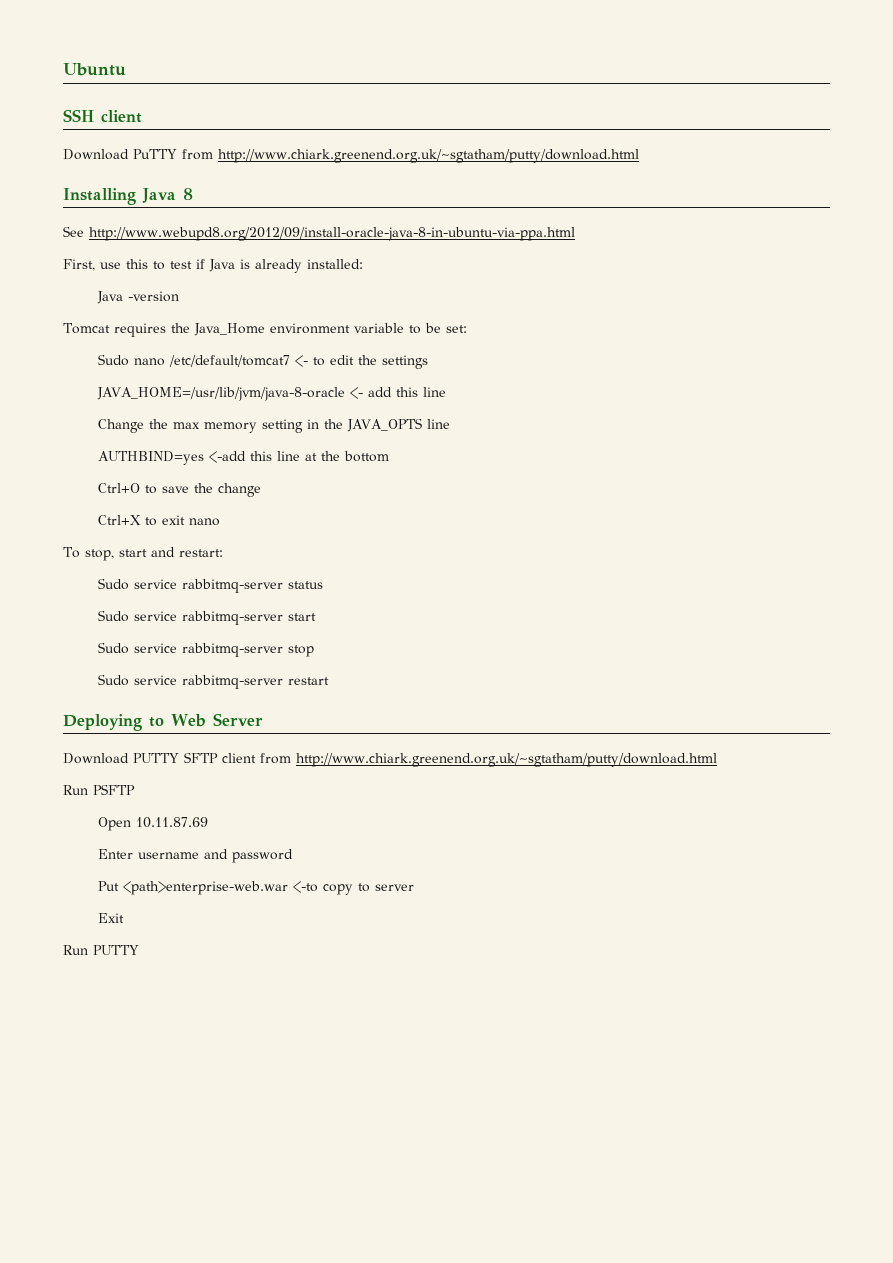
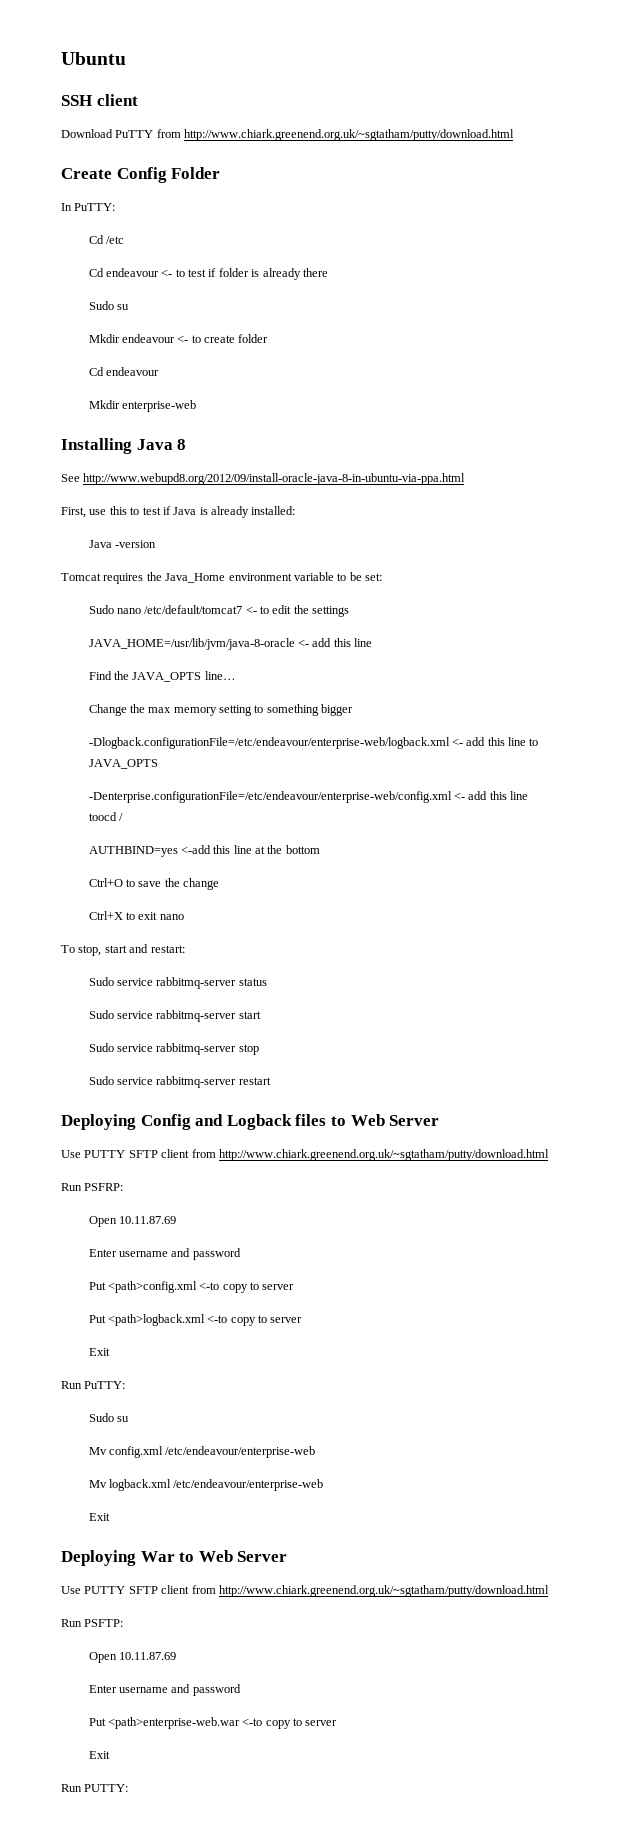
+ Create Config Folder
+ In PuTTY:
+ Cd /etc
+ Cd endeavour <- to test if folder is already there
+ Sudo su
+ Mkdir endeavour <- to create folder
+ Cd endeavour
+ Mkdir enterprise-web
+ Find the JAVA_OPTS line…
- Change the max memory setting in the JAVA_OPTS line
+ Change the max memory setting to something bigger
+ -Dlogback.configurationFile=/etc/endeavour/enterprise-web/logback.xml <- add this line to JAVA_OPTS
+ -Denterprise.configurationFile=/etc/endeavour/enterprise-web/config.xml <- add this line toocd /
- Deploying to Web Server
- Download PUTTY SFTP client from http://www.chiark.greenend.org.uk/~sgtatham/putty/download.html
- Run PSFTP
+ Deploying Config and Logback files to Web Server
+ Use PUTTY SFTP client from http://www.chiark.greenend.org.uk/~sgtatham/putty/download.html
+ Run PSFRP:
+ Open 10.11.87.69
+ Enter username and password
+ Put <path>config.xml <-to copy to server
+ Put <path>logback.xml <-to copy to server
+ Exit
+ Run PuTTY:
+ Sudo su
+ Mv config.xml /etc/endeavour/enterprise-web
+ Mv logback.xml /etc/endeavour/enterprise-web
+ Exit
+ Deploying War to Web Server
+ Use PUTTY SFTP client from http://www.chiark.greenend.org.uk/~sgtatham/putty/download.html
+ Run PSFTP:
- Run PUTTY
+ Run PUTTY:

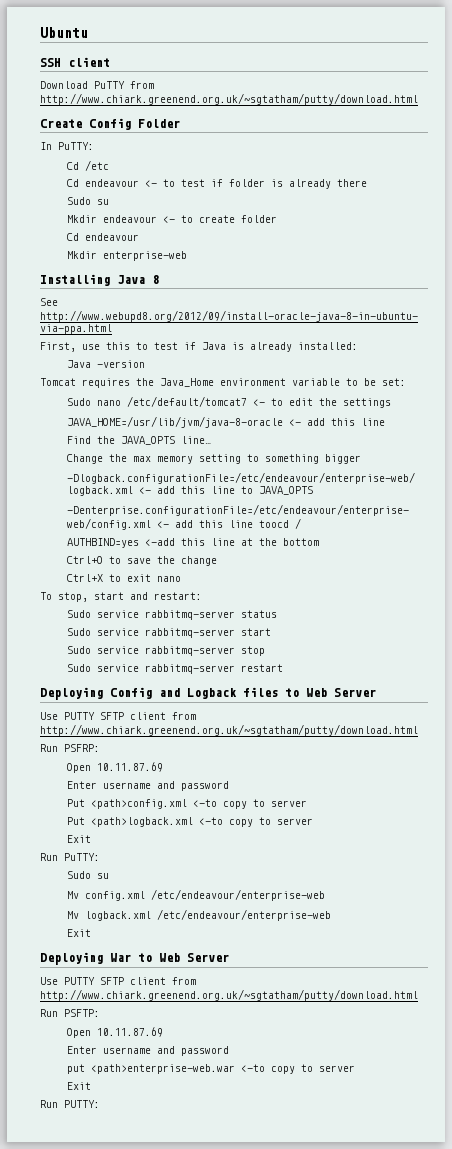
- Put <path>enterprise-web.war <-to copy to server
+ put <path>enterprise-web.war <-to copy to server

